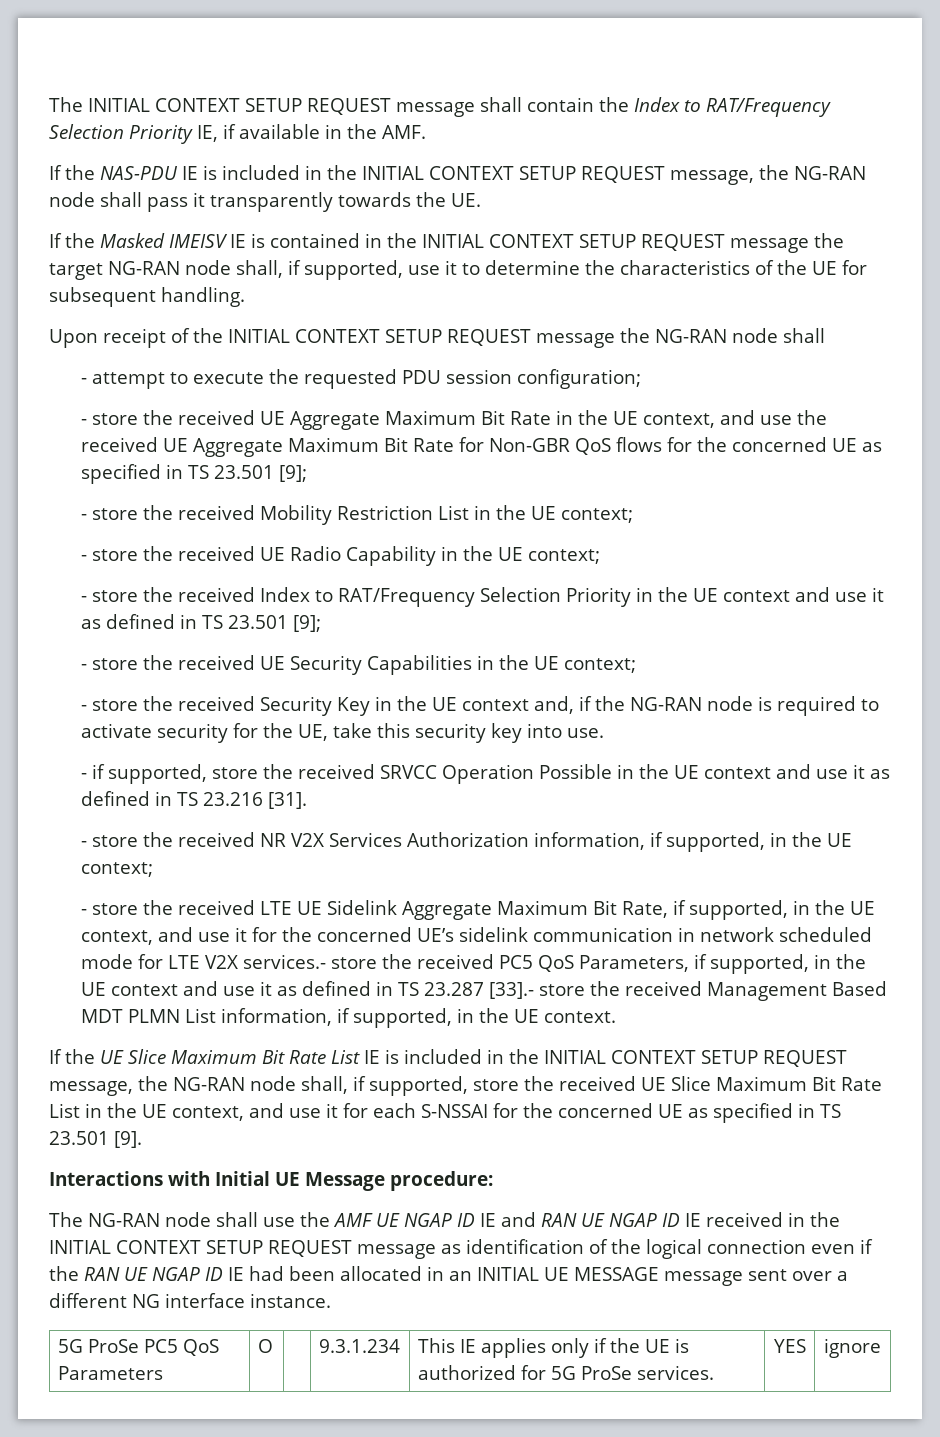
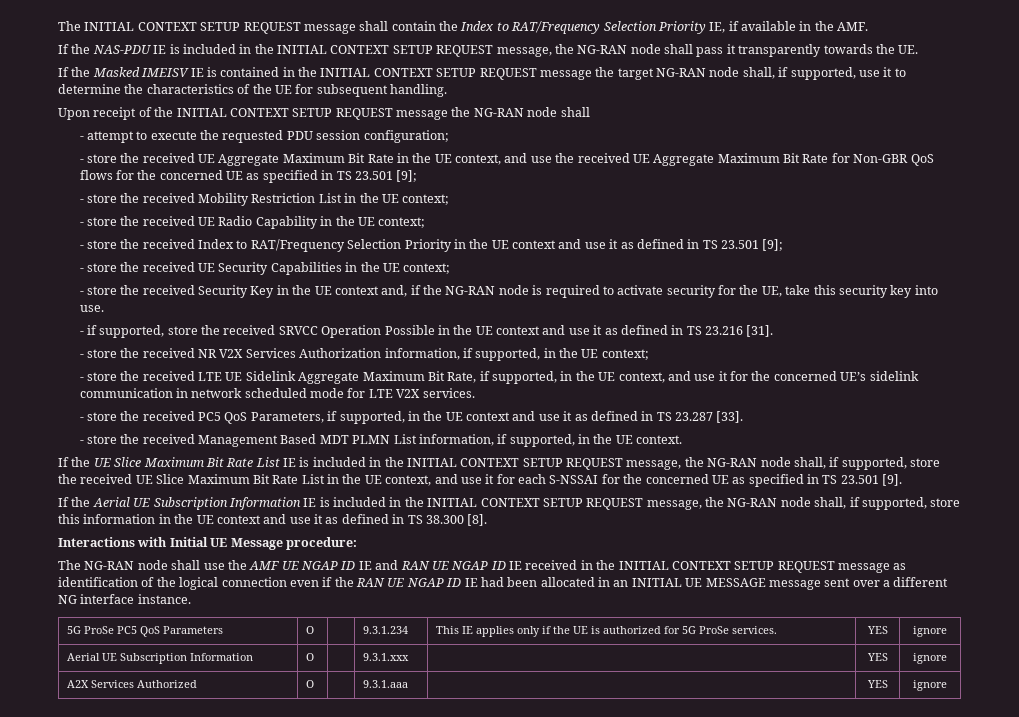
- - store the received LTE UE Sidelink Aggregate Maximum Bit Rate, if supported, in the UE context, and use it for the concerned UE’s sidelink communication in network scheduled mode for LTE V2X services.- store the received PC5 QoS Parameters, if supported, in the UE context and use it as defined in TS 23.287 [33].- store the received Management Based MDT PLMN List information, if supported, in the UE context.
+ - store the received LTE UE Sidelink Aggregate Maximum Bit Rate, if supported, in the UE context, and use it for the concerned UE’s sidelink communication in network scheduled mode for LTE V2X services.
+ - store the received PC5 QoS Parameters, if supported, in the UE context and use it as defined in TS 23.287 [33].
+ - store the received Management Based MDT PLMN List information, if supported, in the UE context.
+ If the Aerial UE Subscription Information IE is included in the INITIAL CONTEXT SETUP REQUEST message, the NG-RAN node shall, if supported, store this information in the UE context and use it as defined in TS 38.300 [8].
+ Aerial UE Subscription Information | O | | 9.3.1.xxx | | YES | ignore
+ A2X Services Authorized | O | | 9.3.1.aaa | | YES | ignore

